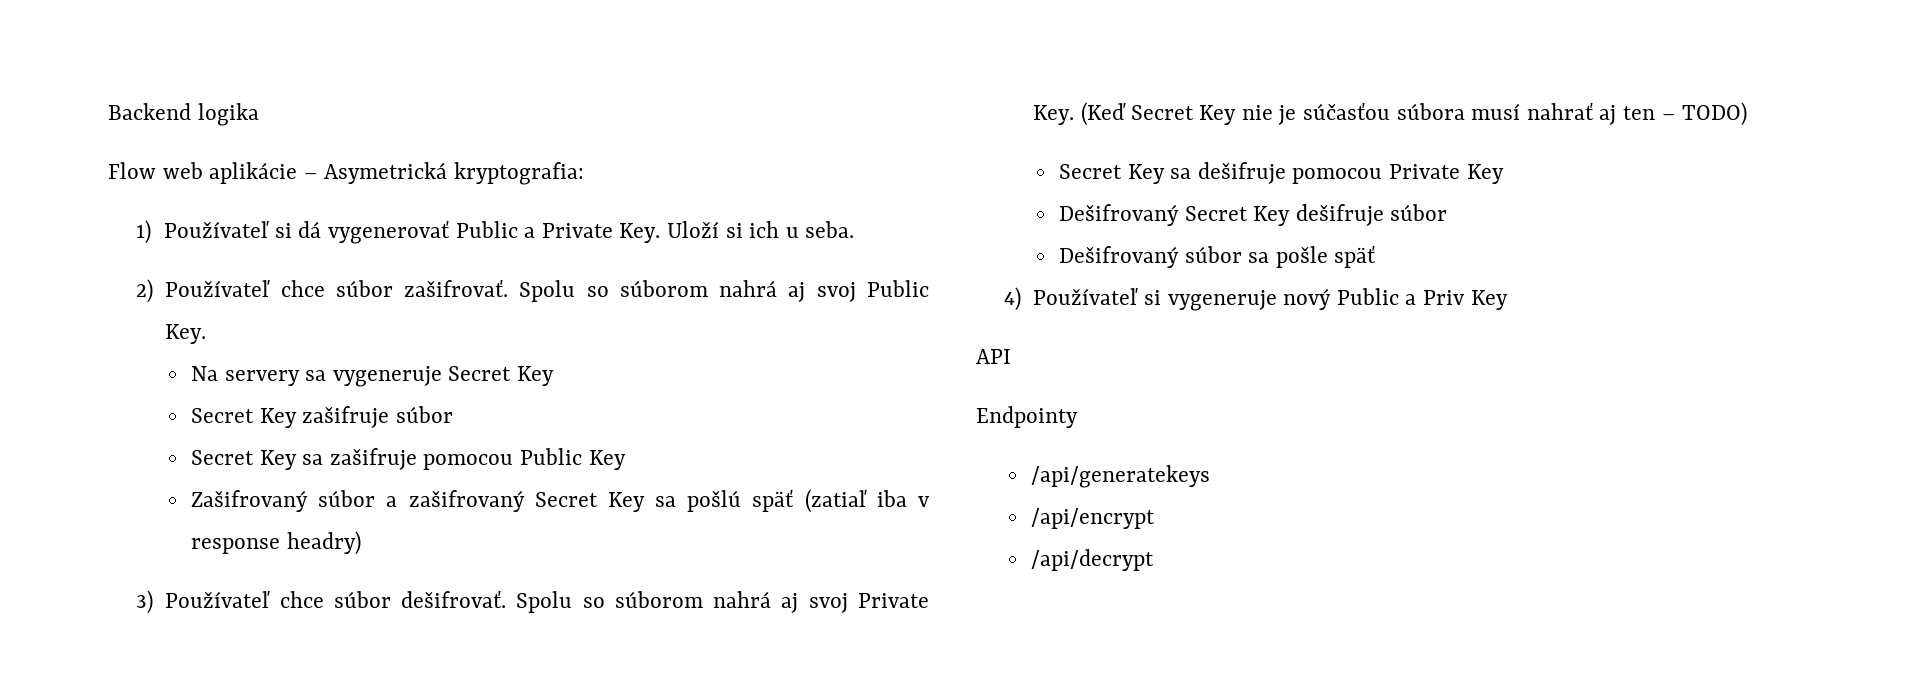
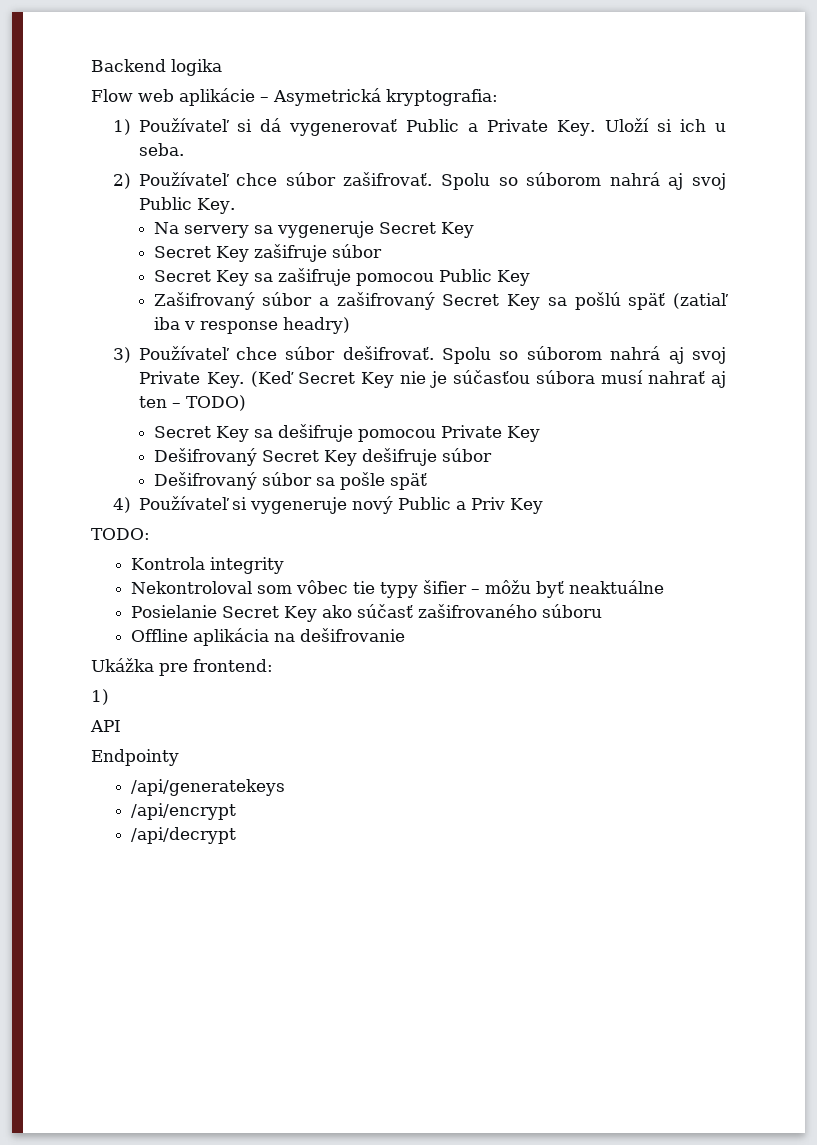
+ TODO:
+ Kontrola integrity
+ Nekontroloval som vôbec tie typy šifier – môžu byť neaktuálne
+ Posielanie Secret Key ako súčasť zašifrovaného súboru
+ Offline aplikácia na dešifrovanie
+ Ukážka pre frontend:
+ 1)

